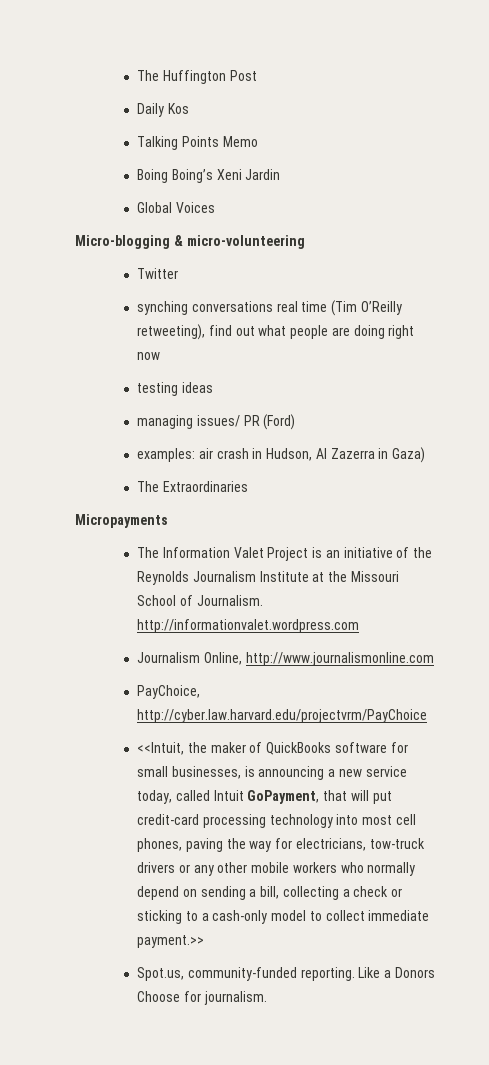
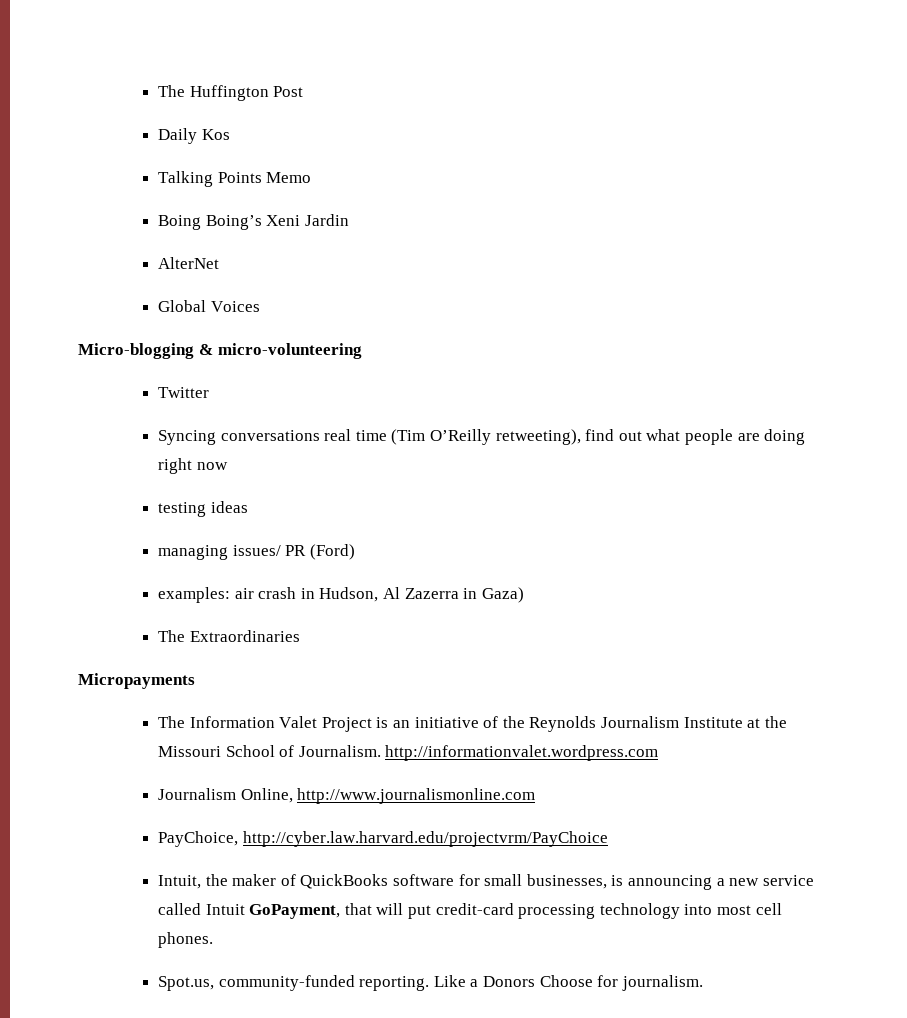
+ AlterNet
- synching conversations real time (Tim O’Reilly retweeting), find out what people are doing right now
+ Syncing conversations real time (Tim O’Reilly retweeting), find out what people are doing right now
- <<Intuit, the maker of QuickBooks software for small businesses, is announcing a new service today, called Intuit GoPayment, that will put credit-card processing technology into most cell phones, paving the way for electricians, tow-truck drivers or any other mobile workers who normally depend on sending a bill, collecting a check or sticking to a cash-only model to collect immediate payment.>>
+ Intuit, the maker of QuickBooks software for small businesses, is announcing a new service called Intuit GoPayment, that will put credit-card processing technology into most cell phones.

